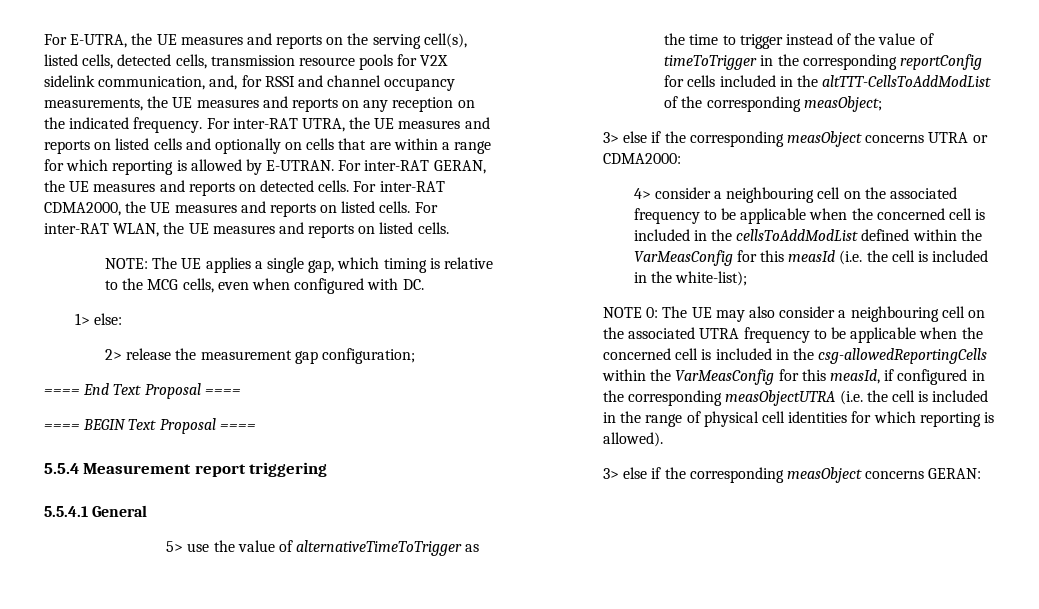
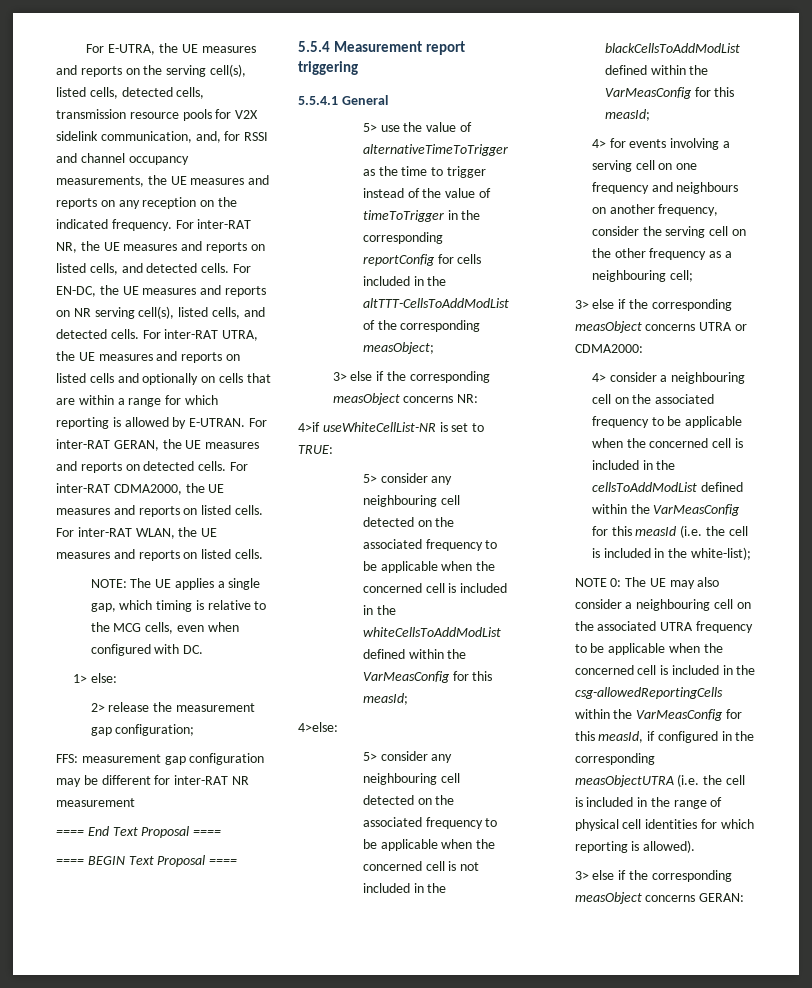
- For inter-RAT UTRA, the UE measures and reports on listed cells and optionally on cells that are within a range for which reporting is allowed by E-UTRAN.
+ For inter-RAT NR, the UE measures and reports on listed cells, and detected cells. For EN-DC, the UE measures and reports on NR serving cell(s), listed cells, and detected cells. For inter-RAT UTRA, the UE measures and reports on listed cells and optionally on cells that are within a range for which reporting is allowed by E-UTRAN.
+ FFS: measurement gap configuration may be different for inter-RAT NR measurement
+ 3> else if the corresponding measObject concerns NR:
+ 4>if useWhiteCellList-NR is set to TRUE:
+ 5> consider any neighbouring cell detected on the associated frequency to be applicable when the concerned cell is included in the whiteCellsToAddModList defined within the VarMeasConfig for this measId;
+ 4>else:
+ 5> consider any neighbouring cell detected on the associated frequency to be applicable when the concerned cell is not included in the blackCellsToAddModList defined within the VarMeasConfig for this measId;
+ 4> for events involving a serving cell on one frequency and neighbours on another frequency, consider the serving cell on the other frequency as a neighbouring cell;

